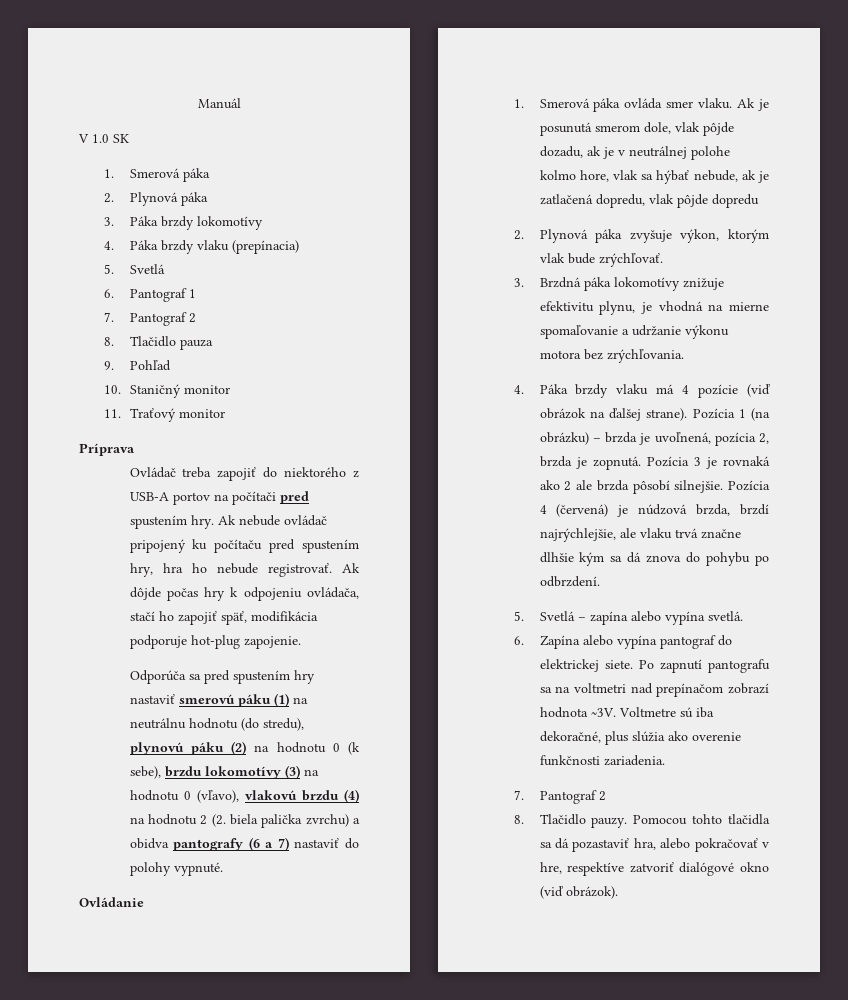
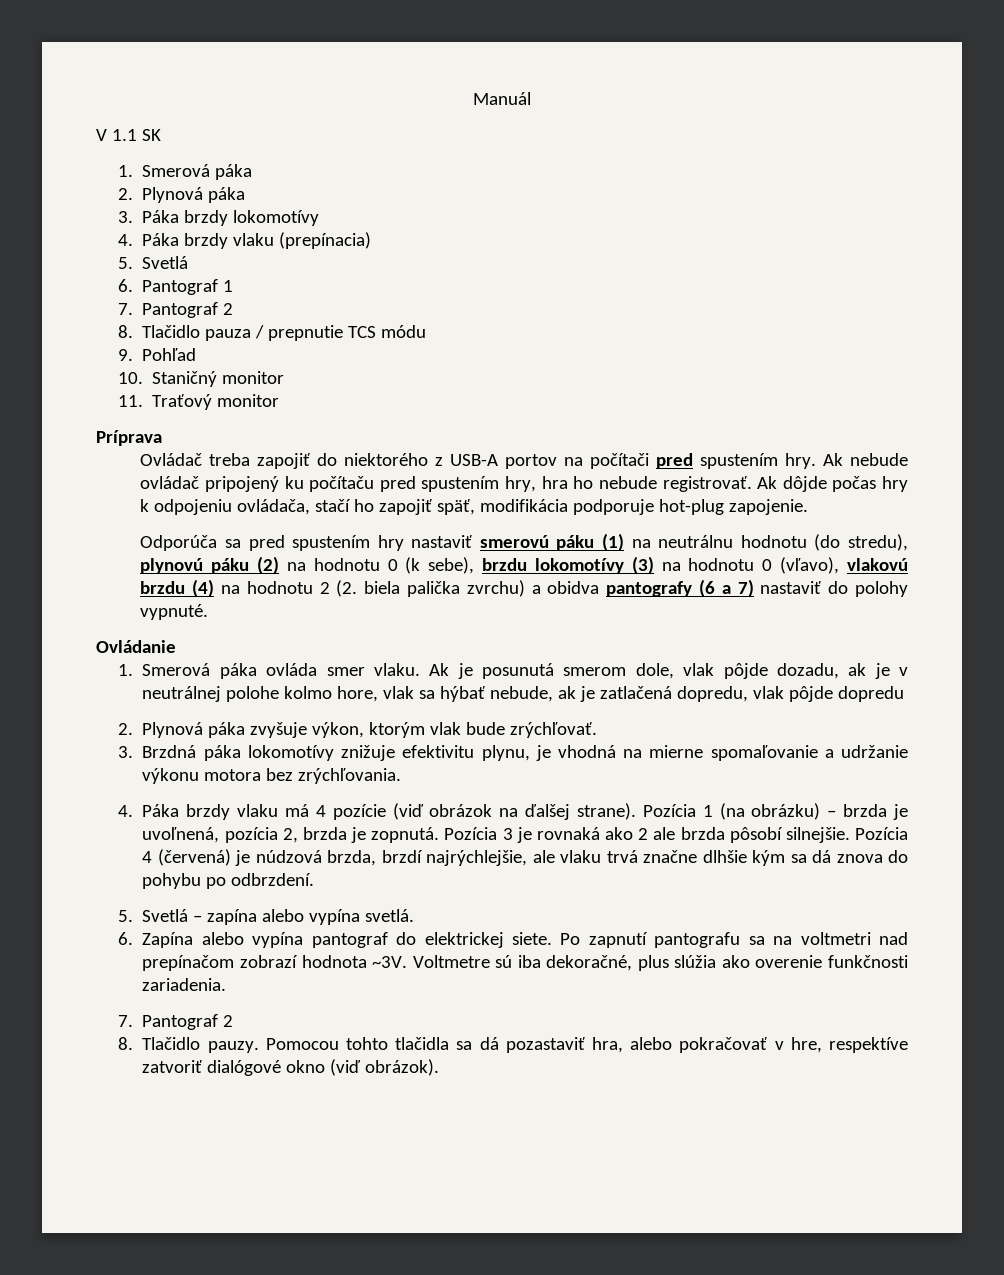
- V 1.0 SK
+ V 1.1 SK
- 8. Tlačidlo pauza
+ 8. Tlačidlo pauza / prepnutie TCS módu

